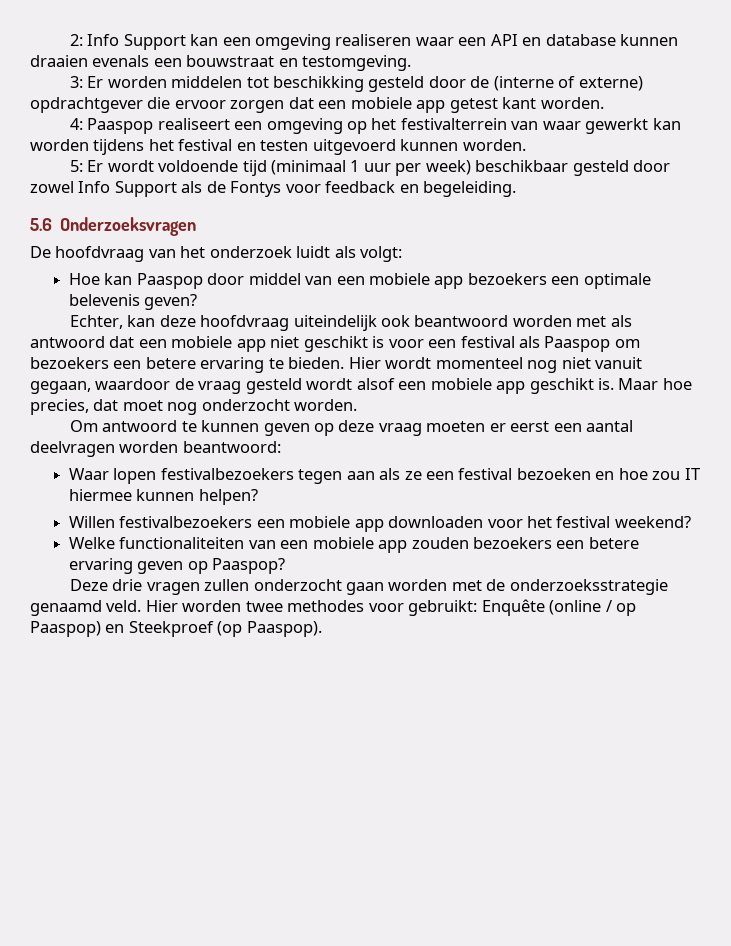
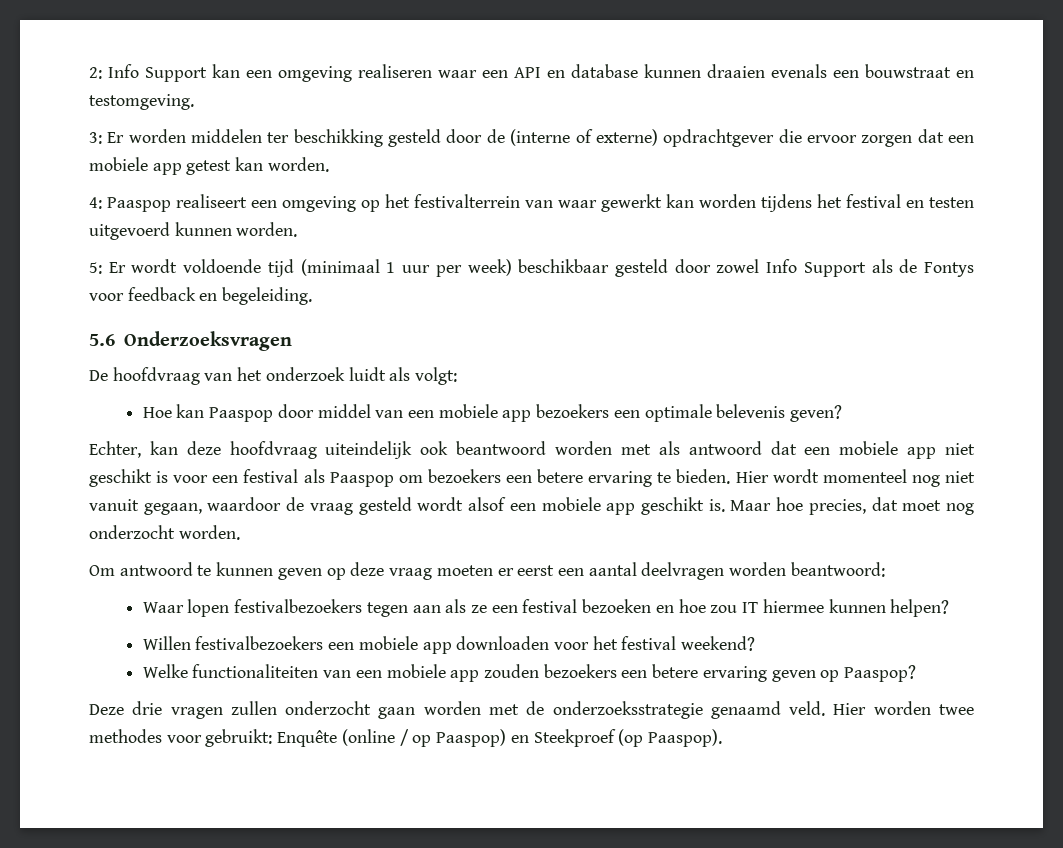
- 3: Er worden middelen tot beschikking gesteld door de (interne of externe) opdrachtgever die ervoor zorgen dat een mobiele app getest kant worden.
+ 3: Er worden middelen ter beschikking gesteld door de (interne of externe) opdrachtgever die ervoor zorgen dat een mobiele app getest kan worden.

